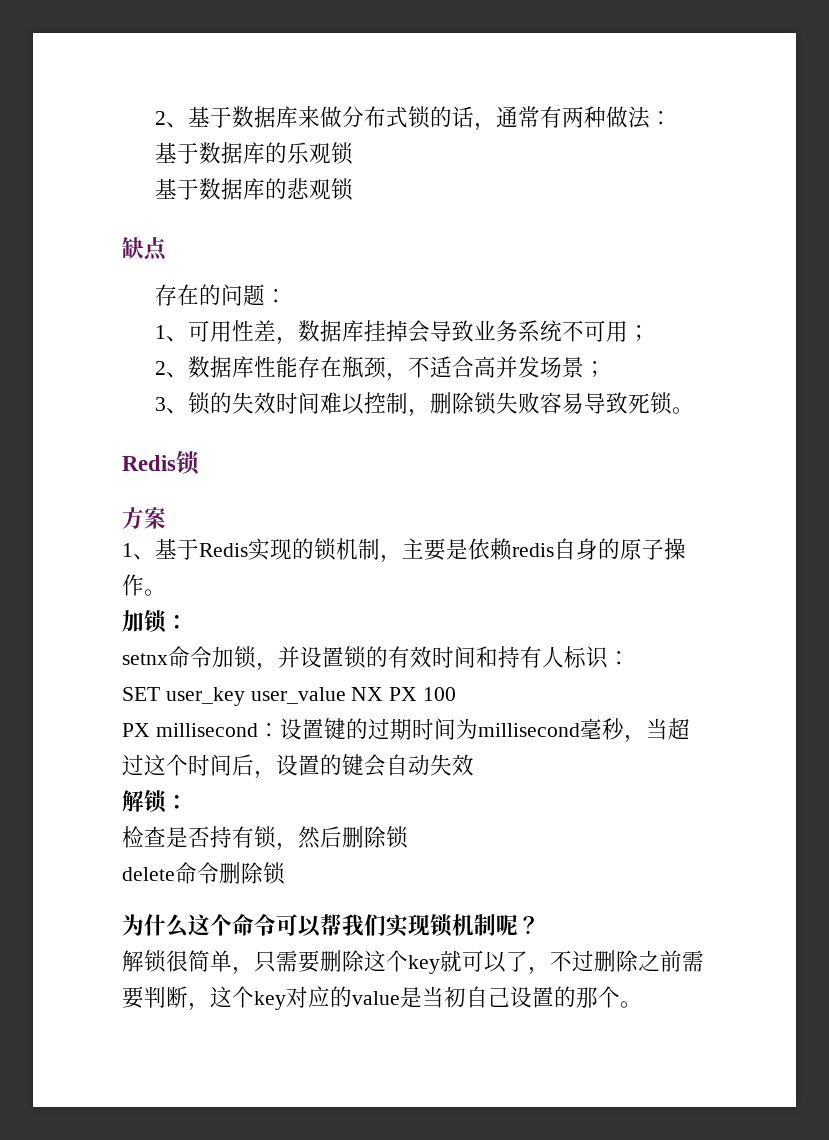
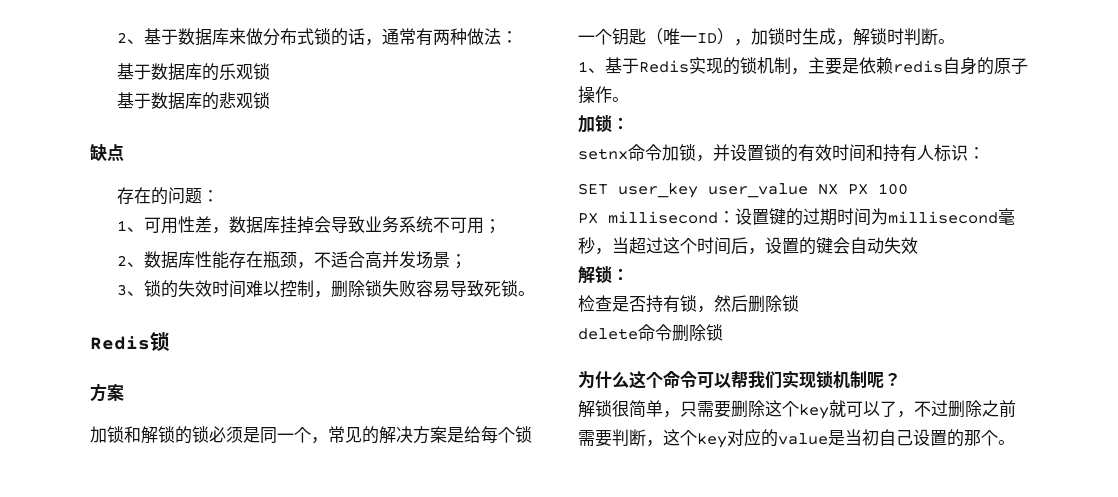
+ 加锁和解锁的锁必须是同一个，常见的解决方案是给每个锁一个钥匙（唯一ID），加锁时生成，解锁时判断。

